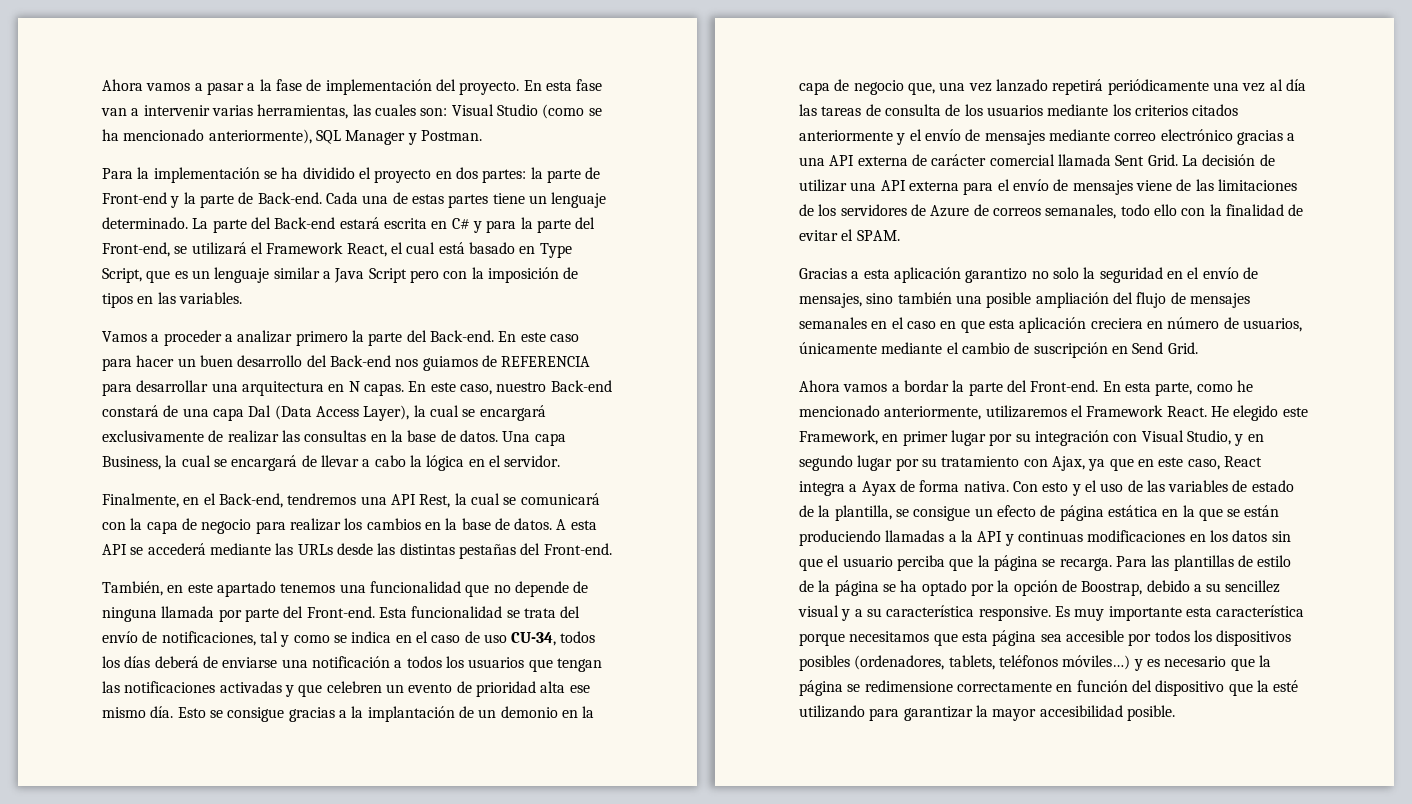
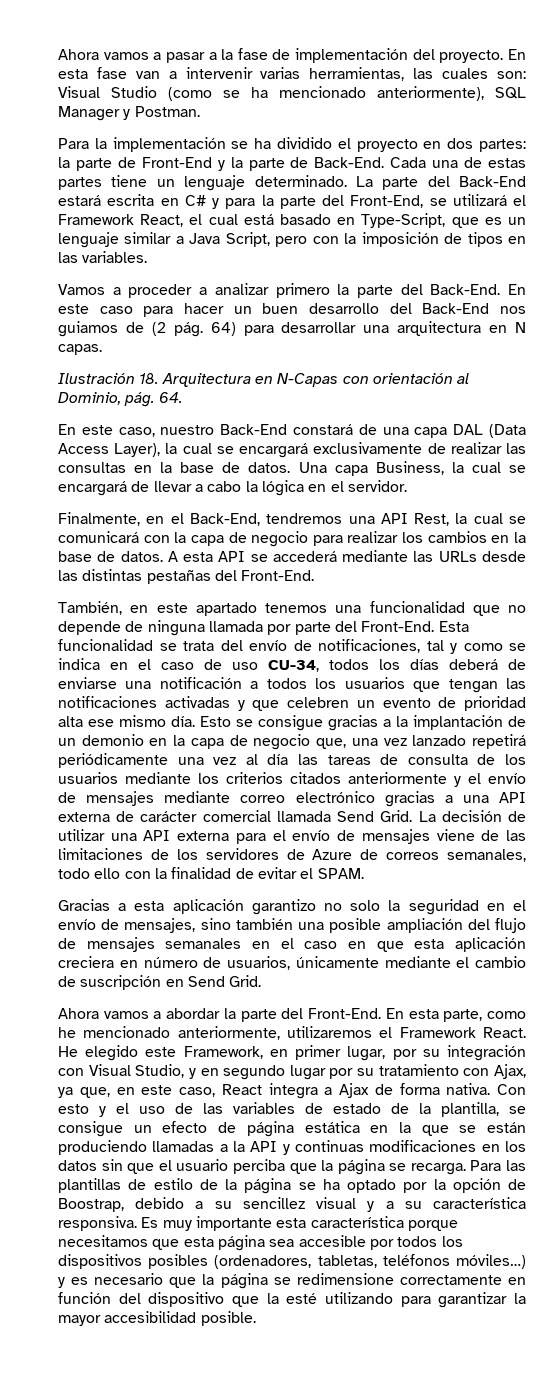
- Para la implementación se ha dividido el proyecto en dos partes: la parte de Front-end y la parte de Back-end.
+ Para la implementación se ha dividido el proyecto en dos partes: la parte de Front-End y la parte de Back-End.
- La parte del Back-end estará escrita en C# y para la parte del Front-end, se utilizará el Framework React, el cual está basado en Type Script, que es un lenguaje similar a Java Script pero con la imposición de tipos en las variables.
+ La parte del Back-End estará escrita en C# y para la parte del Front-End, se utilizará el Framework React, el cual está basado en Type-Script, que es un lenguaje similar a Java Script, pero con la imposición de tipos en las variables.
- Vamos a proceder a analizar primero la parte del Back-end.
+ Vamos a proceder a analizar primero la parte del Back-End.
- En este caso para hacer un buen desarrollo del Back-end nos guiamos de REFERENCIA para desarrollar una arquitectura en N capas. En este caso, nuestro Back-end constará de una capa Dal (Data Access Layer), la cual se encargará exclusivamente de realizar las consultas en la base de datos.
+ En este caso para hacer un buen desarrollo del Back-End nos guiamos de (2 pág. 64) para desarrollar una arquitectura en N capas.
+ Ilustración 18. Arquitectura en N-Capas con orientación al Dominio, pág. 64.
+ En este caso, nuestro Back-End constará de una capa DAL (Data Access Layer), la cual se encargará exclusivamente de realizar las consultas en la base de datos.
- Finalmente, en el Back-end, tendremos una API Rest, la cual se comunicará con la capa de negocio para realizar los cambios en la base de datos.
+ Finalmente, en el Back-End, tendremos una API Rest, la cual se comunicará con la capa de negocio para realizar los cambios en la base de datos.
- A esta API se accederá mediante las URLs desde las distintas pestañas del Front-end.
+ A esta API se accederá mediante las URLs desde las distintas pestañas del Front-End.
- También, en este apartado tenemos una funcionalidad que no depende de ninguna llamada por parte del Front-end.
+ También, en este apartado tenemos una funcionalidad que no depende de ninguna llamada por parte del Front-End.
- Esto se consigue gracias a la implantación de un demonio en la capa de negocio que, una vez lanzado repetirá periódicamente una vez al día las tareas de consulta de los usuarios mediante los criterios citados anteriormente y el envío de mensajes mediante correo electrónico gracias a una API externa de carácter comercial llamada Sent Grid.
+ Esto se consigue gracias a la implantación de un demonio en la capa de negocio que, una vez lanzado repetirá periódicamente una vez al día las tareas de consulta de los usuarios mediante los criterios citados anteriormente y el envío de mensajes mediante correo electrónico gracias a una API externa de carácter comercial llamada Send Grid.
- Ahora vamos a bordar la parte del Front-end.
+ Ahora vamos a abordar la parte del Front-End.
- He elegido este Framework, en primer lugar por su integración con Visual Studio, y en segundo lugar por su tratamiento con Ajax, ya que en este caso, React integra a Ayax de forma nativa.
+ He elegido este Framework, en primer lugar, por su integración con Visual Studio, y en segundo lugar por su tratamiento con Ajax, ya que, en este caso, React integra a Ajax de forma nativa.
- Para las plantillas de estilo de la página se ha optado por la opción de Boostrap, debido a su sencillez visual y a su característica responsive.
+ Para las plantillas de estilo de la página se ha optado por la opción de Boostrap, debido a su sencillez visual y a su característica responsiva.
- Es muy importante esta característica porque necesitamos que esta página sea accesible por todos los dispositivos posibles (ordenadores, tablets, teléfonos móviles…) y es necesario que la página se redimensione correctamente en función del dispositivo que la esté utilizando para garantizar la mayor accesibilidad posible.
+ Es muy importante esta característica porque necesitamos que esta página sea accesible por todos los dispositivos posibles (ordenadores, tabletas, teléfonos móviles…) y es necesario que la página se redimensione correctamente en función del dispositivo que la esté utilizando para garantizar la mayor accesibilidad posible.

